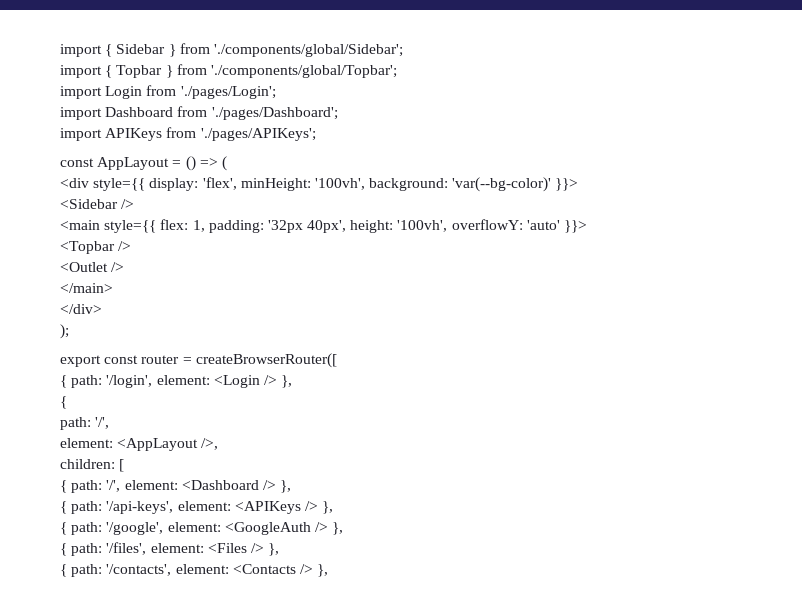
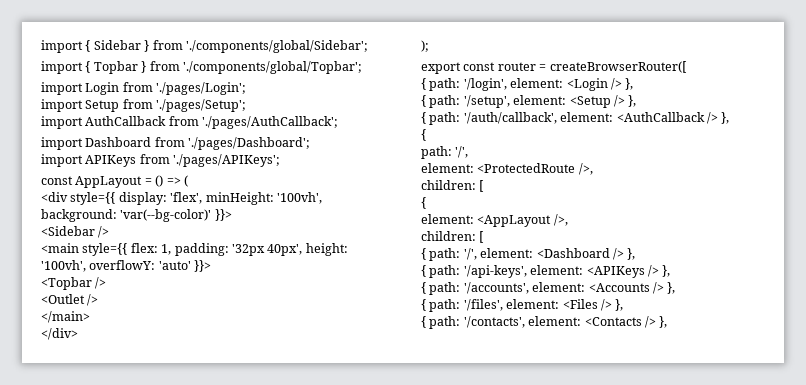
+ import Setup from './pages/Setup';
+ import AuthCallback from './pages/AuthCallback';
  { path: '/login', element: <Login /> },
+ { path: '/setup', element: <Setup /> },
+ { path: '/auth/callback', element: <AuthCallback /> },
  {
  path: '/',
+ element: <ProtectedRoute />,
+ children: [
+ {
- { path: '/google', element: <GoogleAuth /> },
+ { path: '/accounts', element: <Accounts /> },

